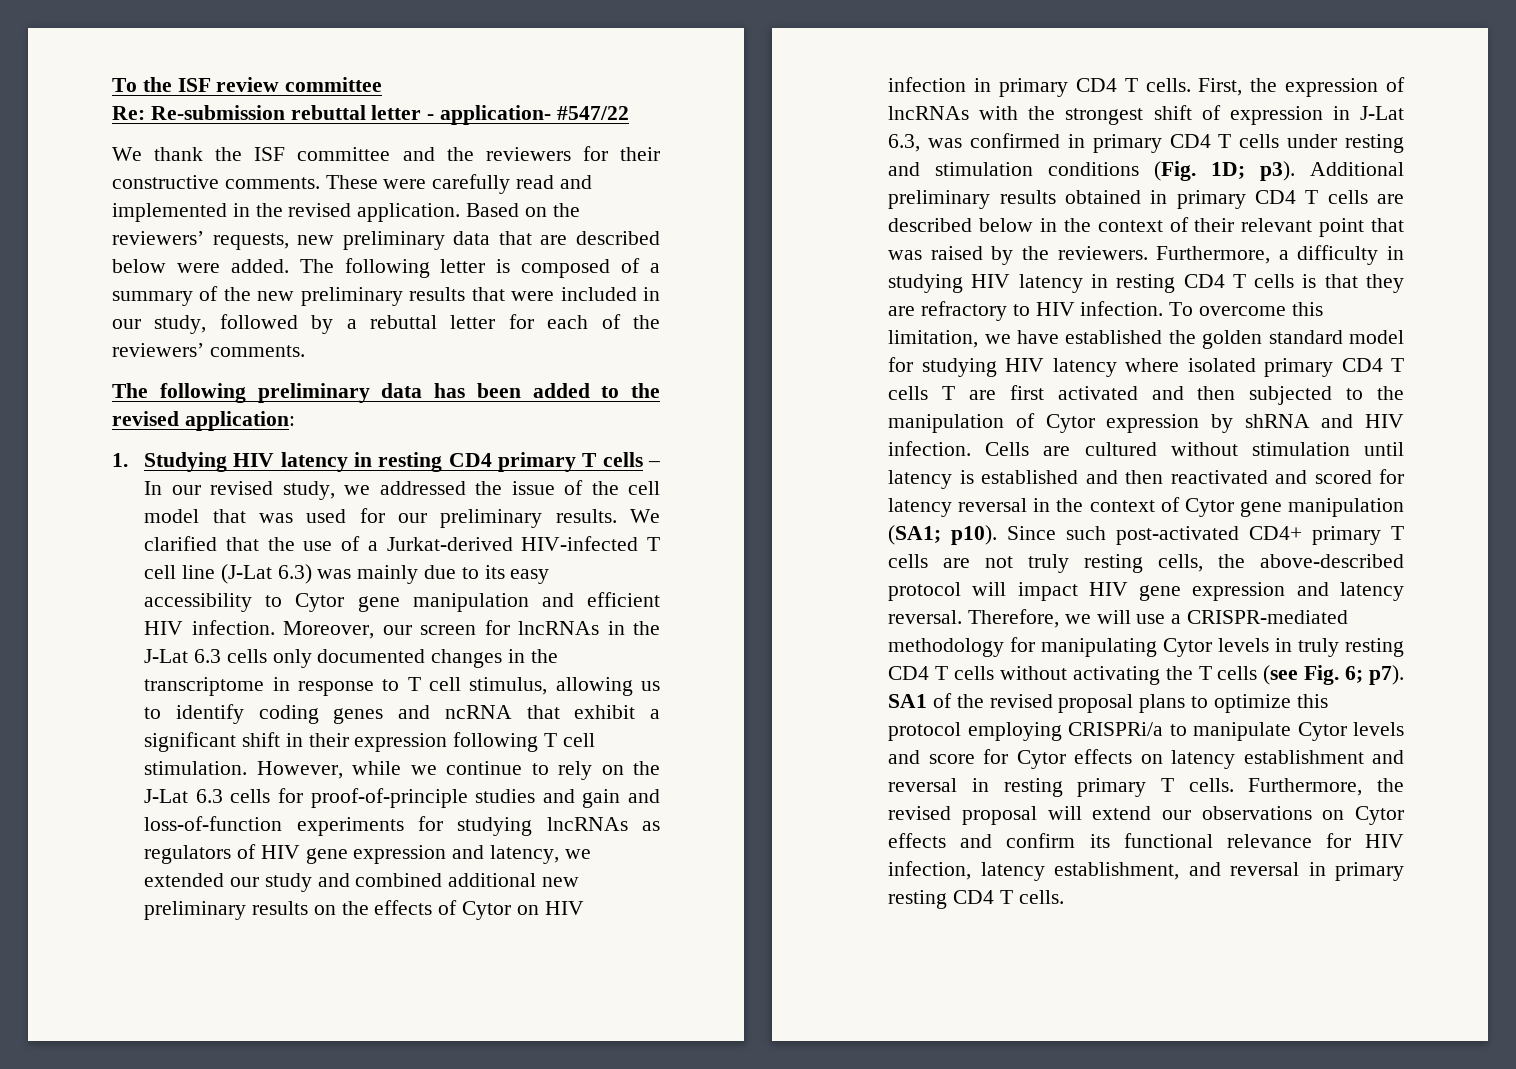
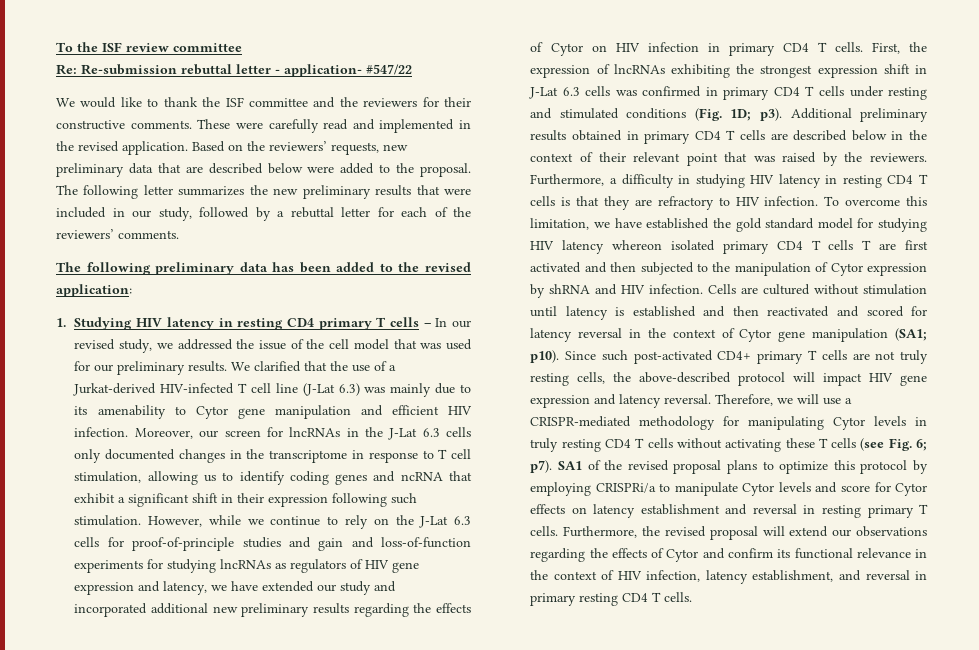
- We thank the ISF committee and the reviewers for their constructive comments.
+ We would like to thank the ISF committee and the reviewers for their constructive comments.
- Based on the reviewers’ requests, new preliminary data that are described below were added. The following letter is composed of a summary of the new preliminary results that were included in our study, followed by a rebuttal letter for each of the reviewers’ comments.
+ Based on the reviewers’ requests, new preliminary data that are described below were added to the proposal. The following letter summarizes the new preliminary results that were included in our study, followed by a rebuttal letter for each of the reviewers’ comments.
- We clarified that the use of a Jurkat-derived HIV-infected T cell line (J-Lat 6.3) was mainly due to its easy accessibility to Cytor gene manipulation and efficient HIV infection.
+ We clarified that the use of a Jurkat-derived HIV-infected T cell line (J-Lat 6.3) was mainly due to its amenability to Cytor gene manipulation and efficient HIV infection.
- Moreover, our screen for lncRNAs in the J-Lat 6.3 cells only documented changes in the transcriptome in response to T cell stimulus, allowing us to identify coding genes and ncRNA that exhibit a significant shift in their expression following T cell stimulation.
+ Moreover, our screen for lncRNAs in the J-Lat 6.3 cells only documented changes in the transcriptome in response to T cell stimulation, allowing us to identify coding genes and ncRNA that exhibit a significant shift in their expression following such stimulation.
- However, while we continue to rely on the J-Lat 6.3 cells for proof-of-principle studies and gain and loss-of-function experiments for studying lncRNAs as regulators of HIV gene expression and latency, we extended our study and combined additional new preliminary results on the effects of Cytor on HIV infection in primary CD4 T cells.
+ However, while we continue to rely on the J-Lat 6.3 cells for proof-of-principle studies and gain and loss-of-function experiments for studying lncRNAs as regulators of HIV gene expression and latency, we have extended our study and incorporated additional new preliminary results regarding the effects of Cytor on HIV infection in primary CD4 T cells.
- First, the expression of lncRNAs with the strongest shift of expression in J-Lat 6.3, was confirmed in primary CD4 T cells under resting and stimulation conditions (Fig. 1D; p3).
+ First, the expression of lncRNAs exhibiting the strongest expression shift in J-Lat 6.3 cells was confirmed in primary CD4 T cells under resting and stimulated conditions (Fig. 1D; p3).
- To overcome this limitation, we have established the golden standard model for studying HIV latency where isolated primary CD4 T cells T are first activated and then subjected to the manipulation of Cytor expression by shRNA and HIV infection.
+ To overcome this limitation, we have established the gold standard model for studying HIV latency whereon isolated primary CD4 T cells T are first activated and then subjected to the manipulation of Cytor expression by shRNA and HIV infection.
- Therefore, we will use a CRISPR-mediated methodology for manipulating Cytor levels in truly resting CD4 T cells without activating the T cells (see Fig. 6; p7).
+ Therefore, we will use a CRISPR-mediated methodology for manipulating Cytor levels in truly resting CD4 T cells without activating these T cells (see Fig. 6; p7).
- SA1 of the revised proposal plans to optimize this protocol employing CRISPRi/a to manipulate Cytor levels and score for Cytor effects on latency establishment and reversal in resting primary T cells.
+ SA1 of the revised proposal plans to optimize this protocol by employing CRISPRi/a to manipulate Cytor levels and score for Cytor effects on latency establishment and reversal in resting primary T cells.
- Furthermore, the revised proposal will extend our observations on Cytor effects and confirm its functional relevance for HIV infection, latency establishment, and reversal in primary resting CD4 T cells.
+ Furthermore, the revised proposal will extend our observations regarding the effects of Cytor and confirm its functional relevance in the context of HIV infection, latency establishment, and reversal in primary resting CD4 T cells.

